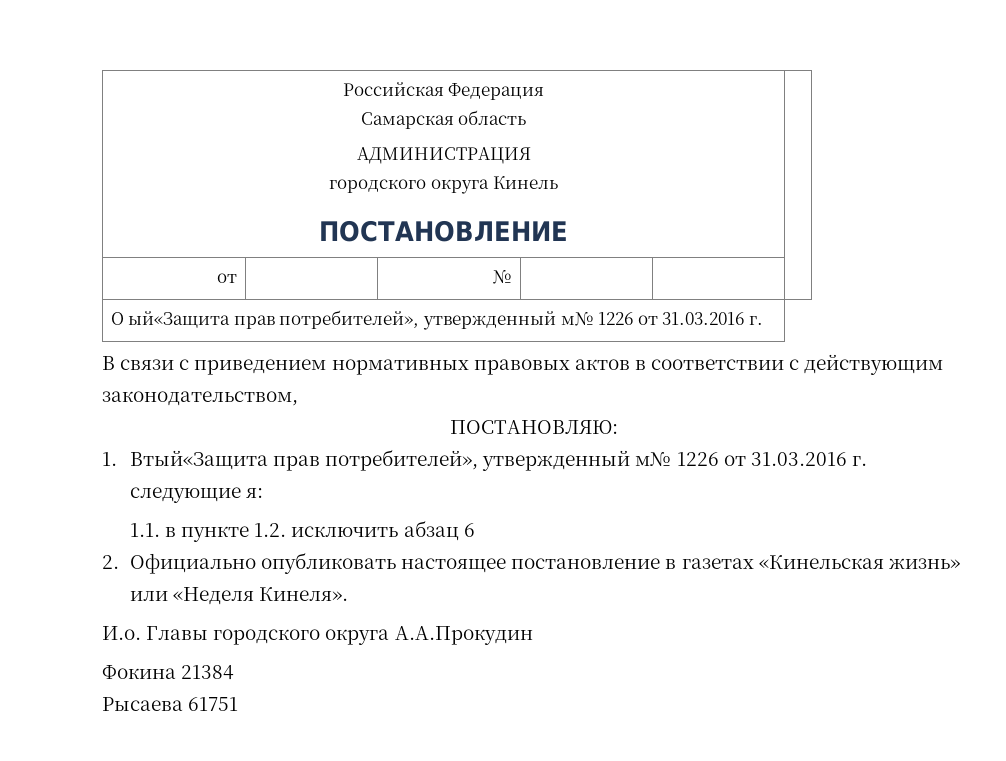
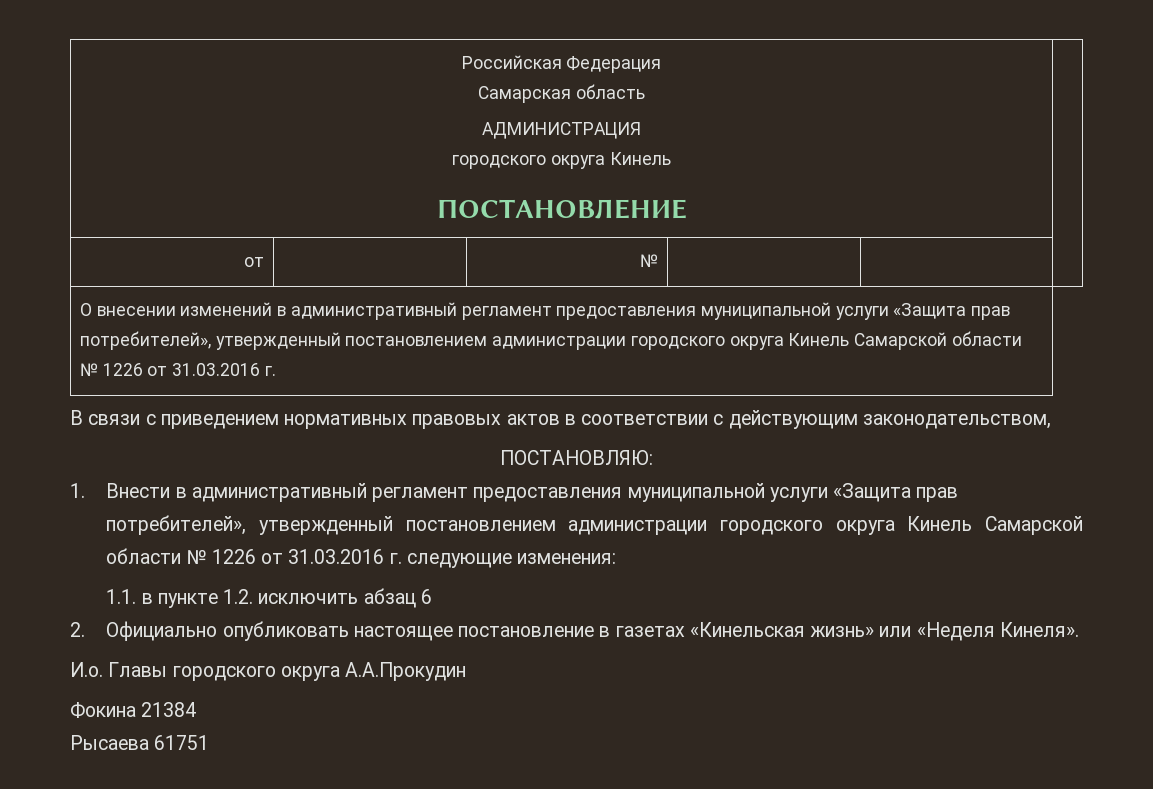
- О ый«Защита прав потребителей», утвержденный м№ 1226 от 31.03.2016 г.
+ О внесении изменений в административный регламент предоставления муниципальной услуги «Защита прав потребителей», утвержденный постановлением администрации городского округа Кинель Самарской области № 1226 от 31.03.2016 г.
- 1. Втый«Защита прав потребителей», утвержденный м№ 1226 от 31.03.2016 г. следующие я:
+ 1. Внести в административный регламент предоставления муниципальной услуги «Защита прав потребителей», утвержденный постановлением администрации городского округа Кинель Самарской области № 1226 от 31.03.2016 г. следующие изменения:

